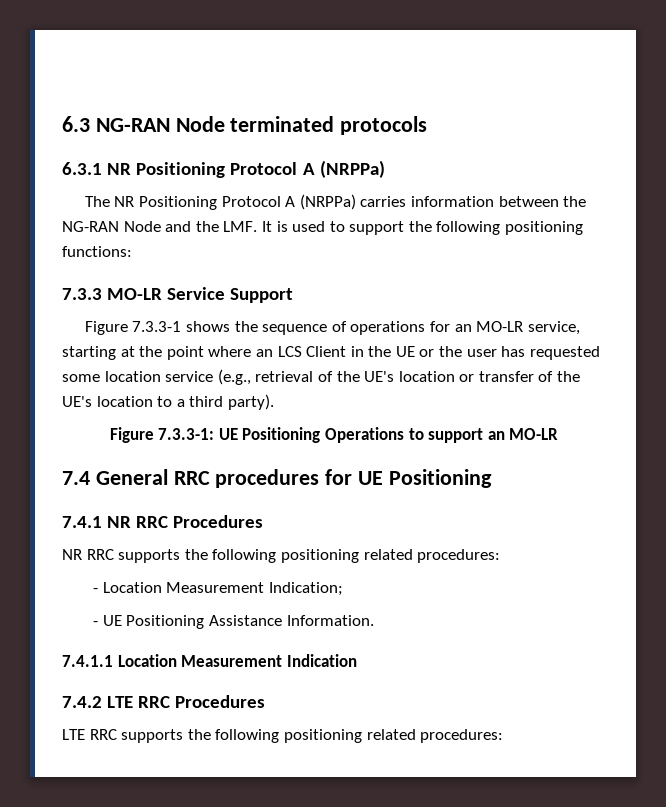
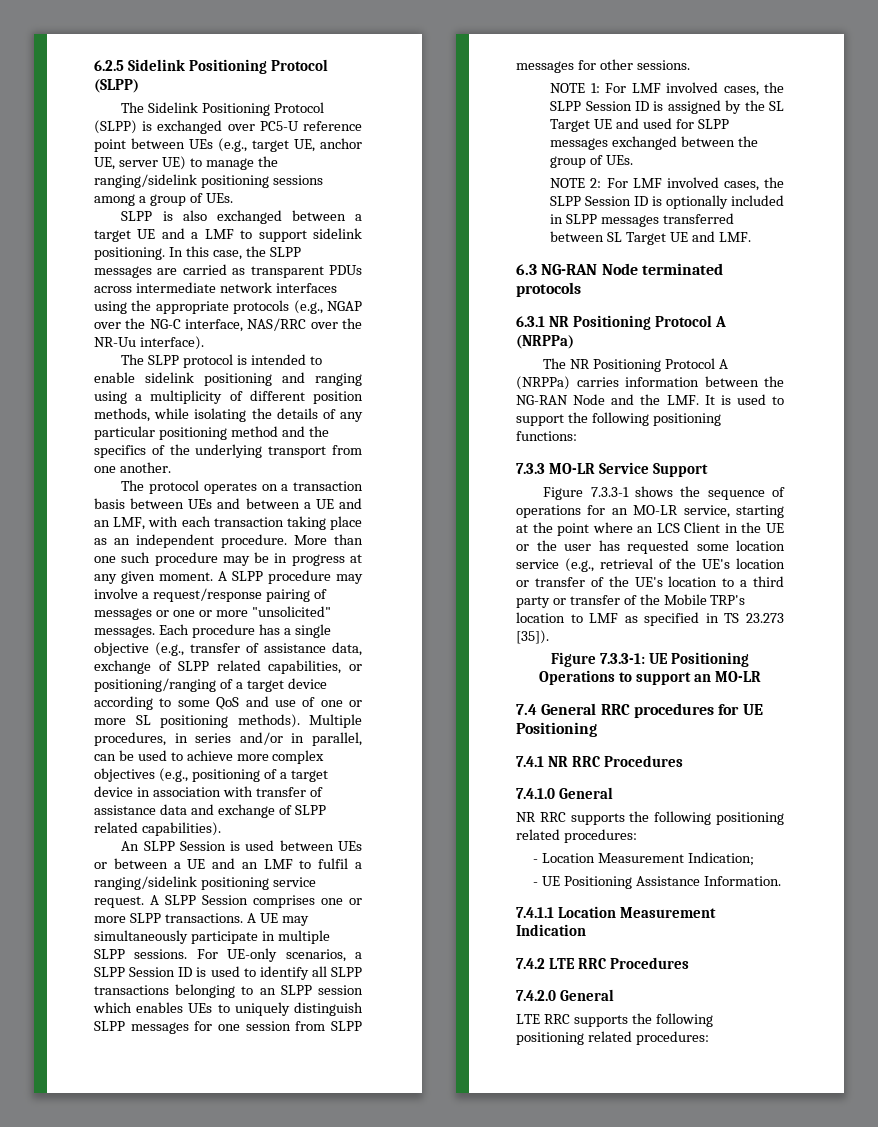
+ 6.2.5 Sidelink Positioning Protocol (SLPP)
+ The Sidelink Positioning Protocol (SLPP) is exchanged over PC5-U reference point between UEs (e.g., target UE, anchor UE, server UE) to manage the ranging/sidelink positioning sessions among a group of UEs.
+ SLPP is also exchanged between a target UE and a LMF to support sidelink positioning. In this case, the SLPP messages are carried as transparent PDUs across intermediate network interfaces using the appropriate protocols (e.g., NGAP over the NG-C interface, NAS/RRC over the NR-Uu interface).
+ The SLPP protocol is intended to enable sidelink positioning and ranging using a multiplicity of different position methods, while isolating the details of any particular positioning method and the specifics of the underlying transport from one another.
+ The protocol operates on a transaction basis between UEs and between a UE and an LMF, with each transaction taking place as an independent procedure. More than one such procedure may be in progress at any given moment. A SLPP procedure may involve a request/response pairing of messages or one or more "unsolicited" messages. Each procedure has a single objective (e.g., transfer of assistance data, exchange of SLPP related capabilities, or positioning/ranging of a target device according to some QoS and use of one or more SL positioning methods). Multiple procedures, in series and/or in parallel, can be used to achieve more complex objectives (e.g., positioning of a target device in association with transfer of assistance data and exchange of SLPP related capabilities).
+ An SLPP Session is used between UEs or between a UE and an LMF to fulfil a ranging/sidelink positioning service request. A SLPP Session comprises one or more SLPP transactions. A UE may simultaneously participate in multiple SLPP sessions. For UE-only scenarios, a SLPP Session ID is used to identify all SLPP transactions belonging to an SLPP session which enables UEs to uniquely distinguish SLPP messages for one session from SLPP messages for other sessions.
+ NOTE 1: For LMF involved cases, the SLPP Session ID is assigned by the SL Target UE and used for SLPP messages exchanged between the group of UEs.
+ NOTE 2: For LMF involved cases, the SLPP Session ID is optionally included in SLPP messages transferred between SL Target UE and LMF.
- Figure 7.3.3-1 shows the sequence of operations for an MO-LR service, starting at the point where an LCS Client in the UE or the user has requested some location service (e.g., retrieval of the UE's location or transfer of the UE's location to a third party).
+ Figure 7.3.3-1 shows the sequence of operations for an MO-LR service, starting at the point where an LCS Client in the UE or the user has requested some location service (e.g., retrieval of the UE's location or transfer of the UE's location to a third party or transfer of the Mobile TRP's location to LMF as specified in TS 23.273 [35]).
+ 7.4.1.0 General
+ 7.4.2.0 General

